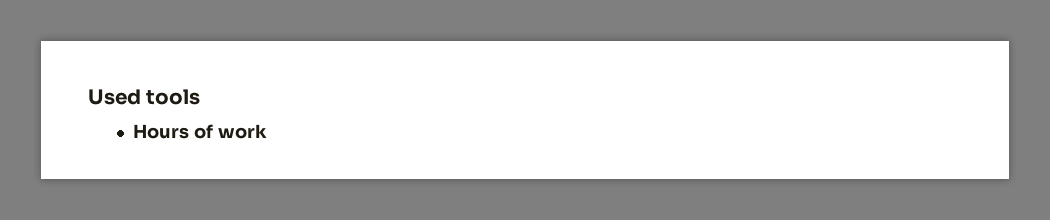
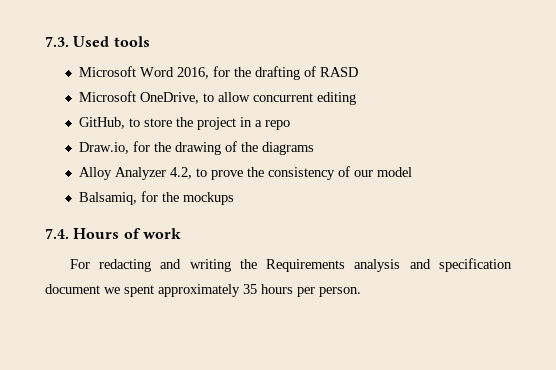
- Used tools
+ 7.3. Used tools
- Hours of work
+ Microsoft Word 2016, for the drafting of RASD
+ Microsoft OneDrive, to allow concurrent editing
+ GitHub, to store the project in a repo
+ Draw.io, for the drawing of the diagrams
+ Alloy Analyzer 4.2, to prove the consistency of our model
+ Balsamiq, for the mockups
+ 7.4. Hours of work
+ For redacting and writing the Requirements analysis and specification document we spent approximately 35 hours per person.

